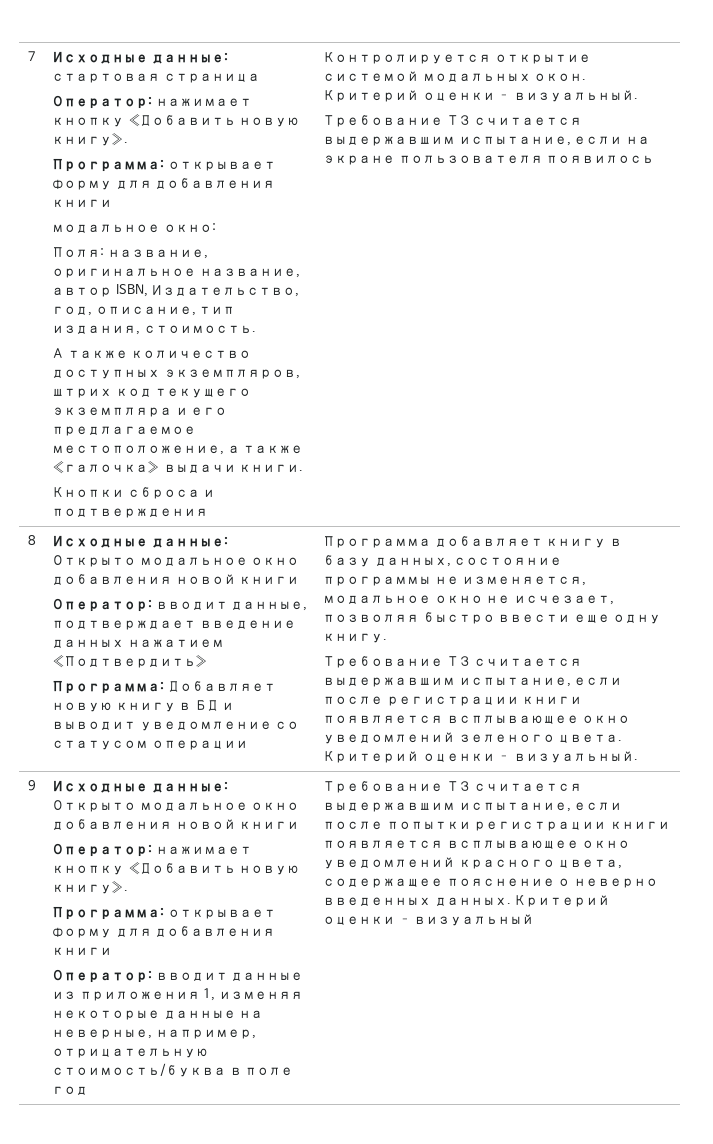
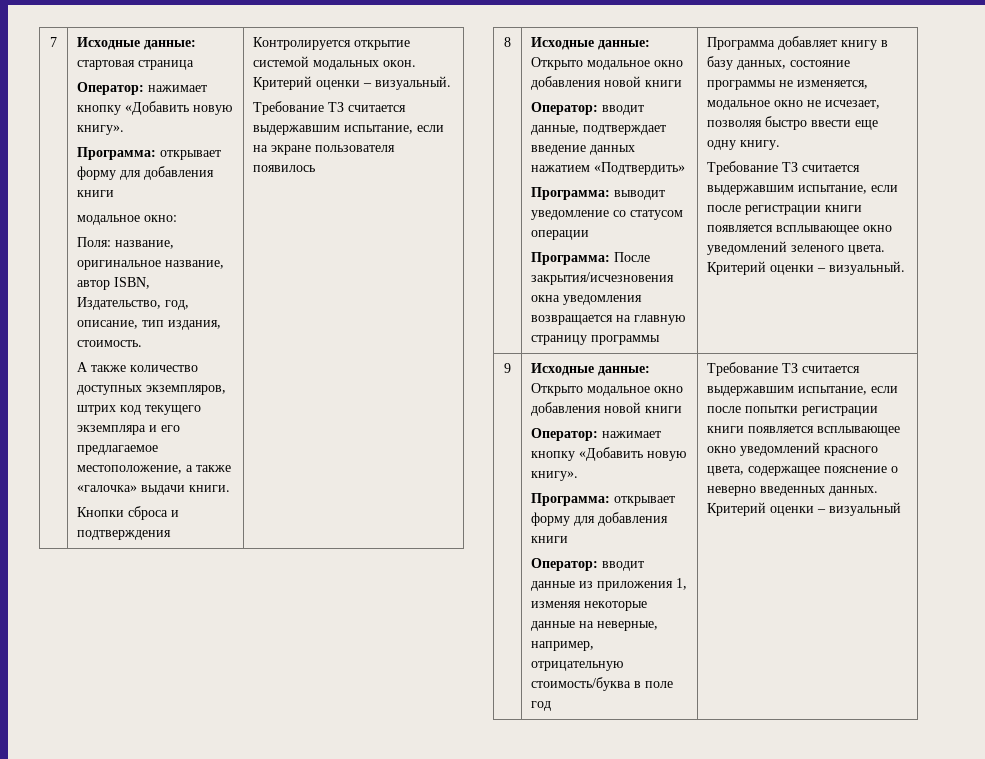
- Программа: Добавляет новую книгу в БД и выводит уведомление со статусом операции
+ Программа: выводит уведомление со статусом операции
+ Программа: После закрытия/исчезновения окна уведомления возвращается на главную страницу программы

